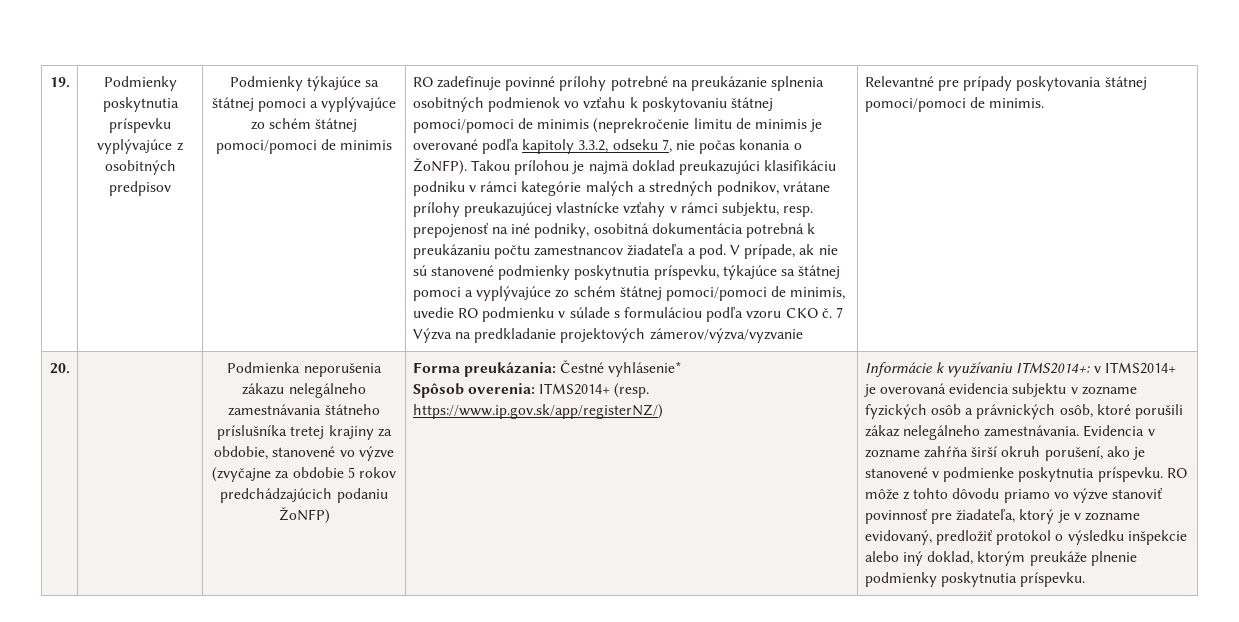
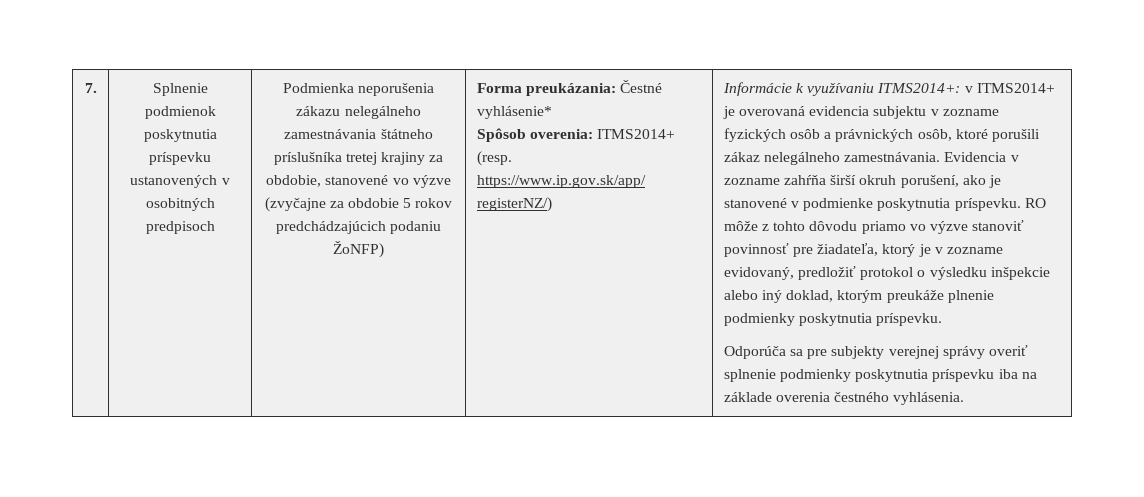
- 19. | Podmienky poskytnutia príspevku vyplývajúce z osobitných predpisov | Podmienky týkajúce sa štátnej pomoci a vyplývajúce zo schém štátnej pomoci/pomoci de minimis | RO zadefinuje povinné prílohy potrebné na preukázanie splnenia osobitných podmienok vo vzťahu k poskytovaniu štátnej pomoci/pomoci de minimis (neprekročenie limitu de minimis je overované podľa kapitoly 3.3.2, odseku 7, nie počas konania o ŽoNFP). Takou prílohou je najmä doklad preukazujúci klasifikáciu podniku v rámci kategórie malých a stredných podnikov, vrátane prílohy preukazujúcej vlastnícke vzťahy v rámci subjektu, resp. prepojenosť na iné podniky, osobitná dokumentácia potrebná k preukázaniu počtu zamestnancov žiadateľa a pod. V prípade, ak nie sú stanovené podmienky poskytnutia príspevku, týkajúce sa štátnej pomoci a vyplývajúce zo schém štátnej pomoci/pomoci de minimis, uvedie RO podmienku v súlade s formuláciou podľa vzoru CKO č. 7 Výzva na predkladanie projektových zámerov/výzva/vyzvanie | Relevantné pre prípady poskytovania štátnej pomoci/pomoci de minimis.
- 20.
+ 7. | Splnenie podmienok poskytnutia príspevku ustanovených v osobitných predpisoch
+ Odporúča sa pre subjekty verejnej správy overiť splnenie podmienky poskytnutia príspevku iba na základe overenia čestného vyhlásenia.

